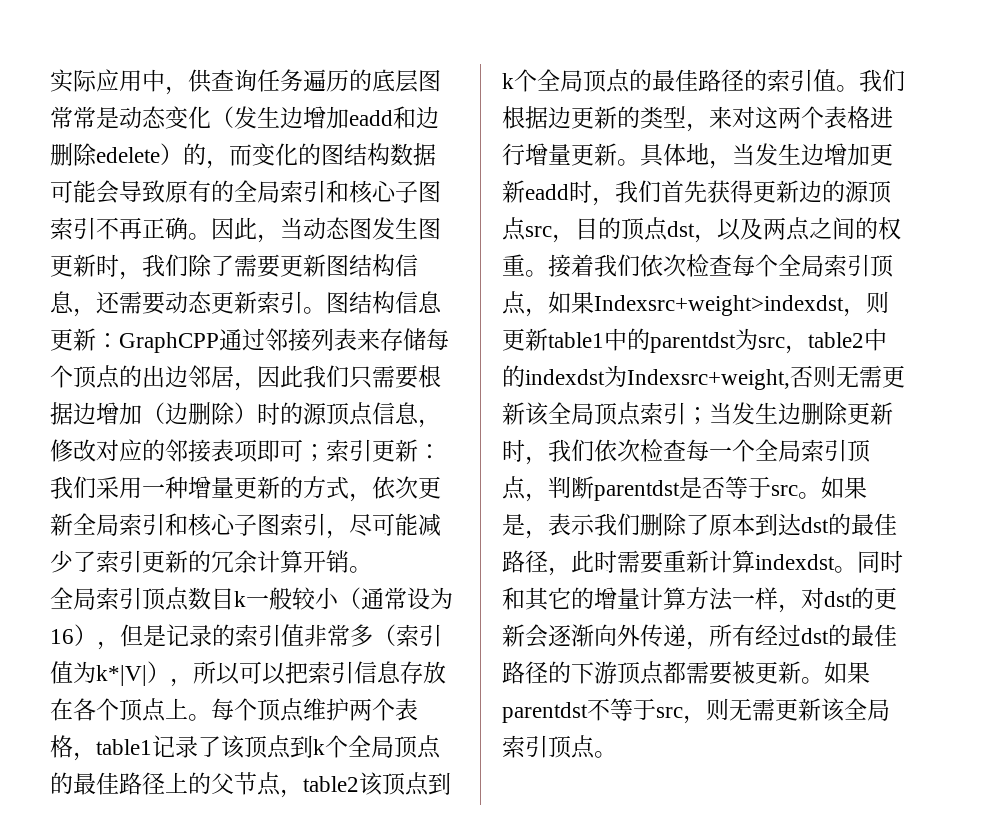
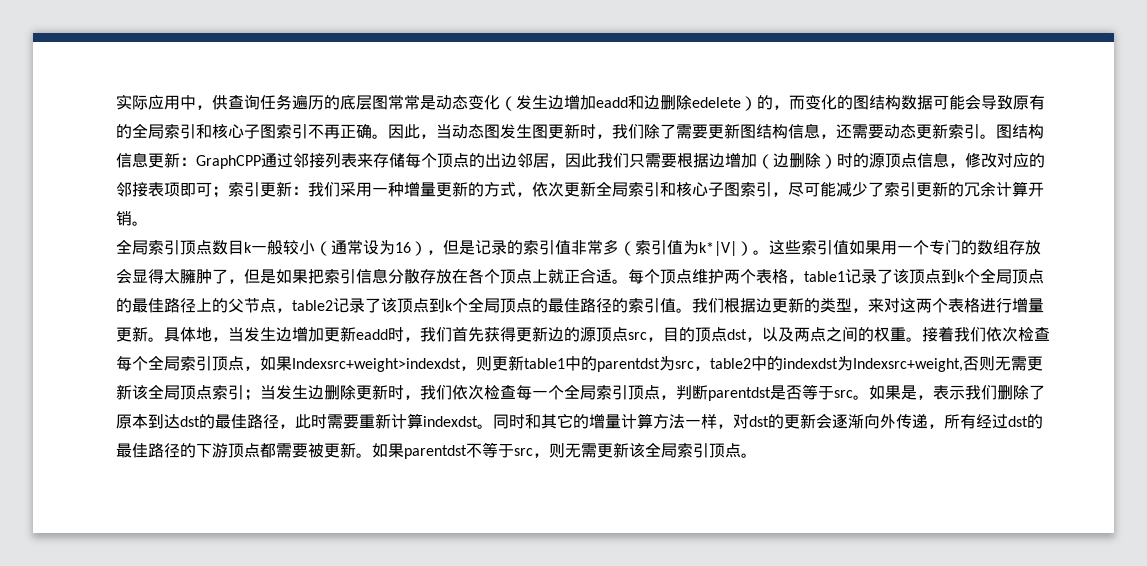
- 全局索引顶点数目k一般较小（通常设为16），但是记录的索引值非常多（索引值为k*|V|），所以可以把索引信息存放在各个顶点上。
+ 全局索引顶点数目k一般较小（通常设为16），但是记录的索引值非常多（索引值为k*|V|）。这些索引值如果用一个专门的数组存放会显得太臃肿了，但是如果把索引信息分散存放在各个顶点上就正合适。
- 每个顶点维护两个表格，table1记录了该顶点到k个全局顶点的最佳路径上的父节点，table2该顶点到k个全局顶点的最佳路径的索引值。
+ 每个顶点维护两个表格，table1记录了该顶点到k个全局顶点的最佳路径上的父节点，table2记录了该顶点到k个全局顶点的最佳路径的索引值。

